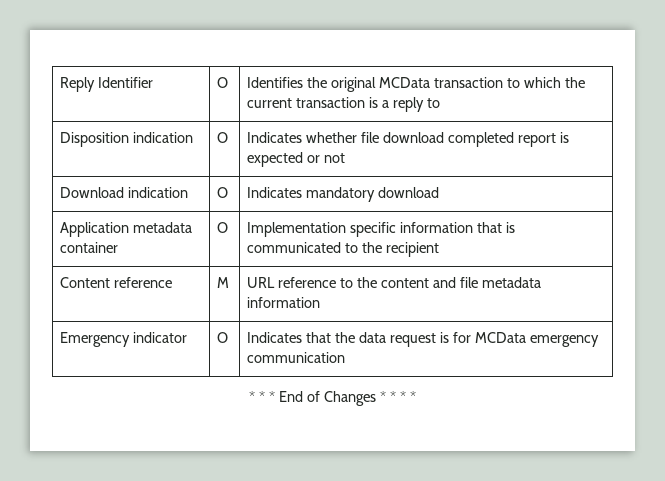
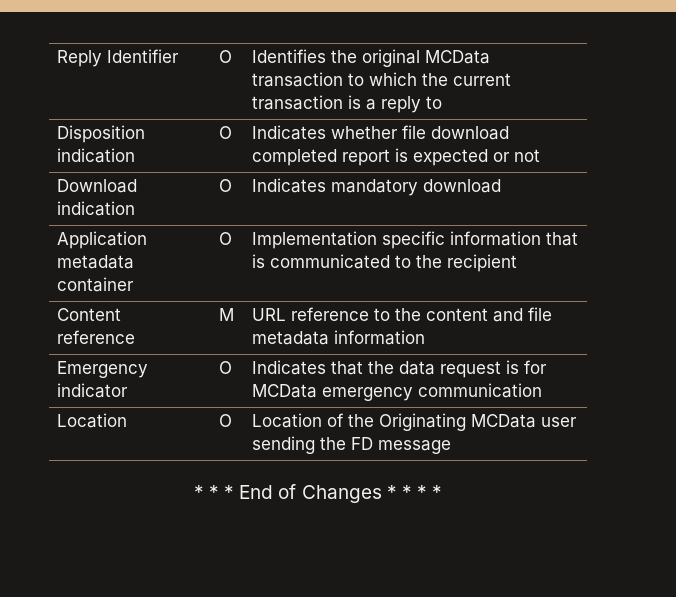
+ Location | O | Location of the Originating MCData user sending the FD message

